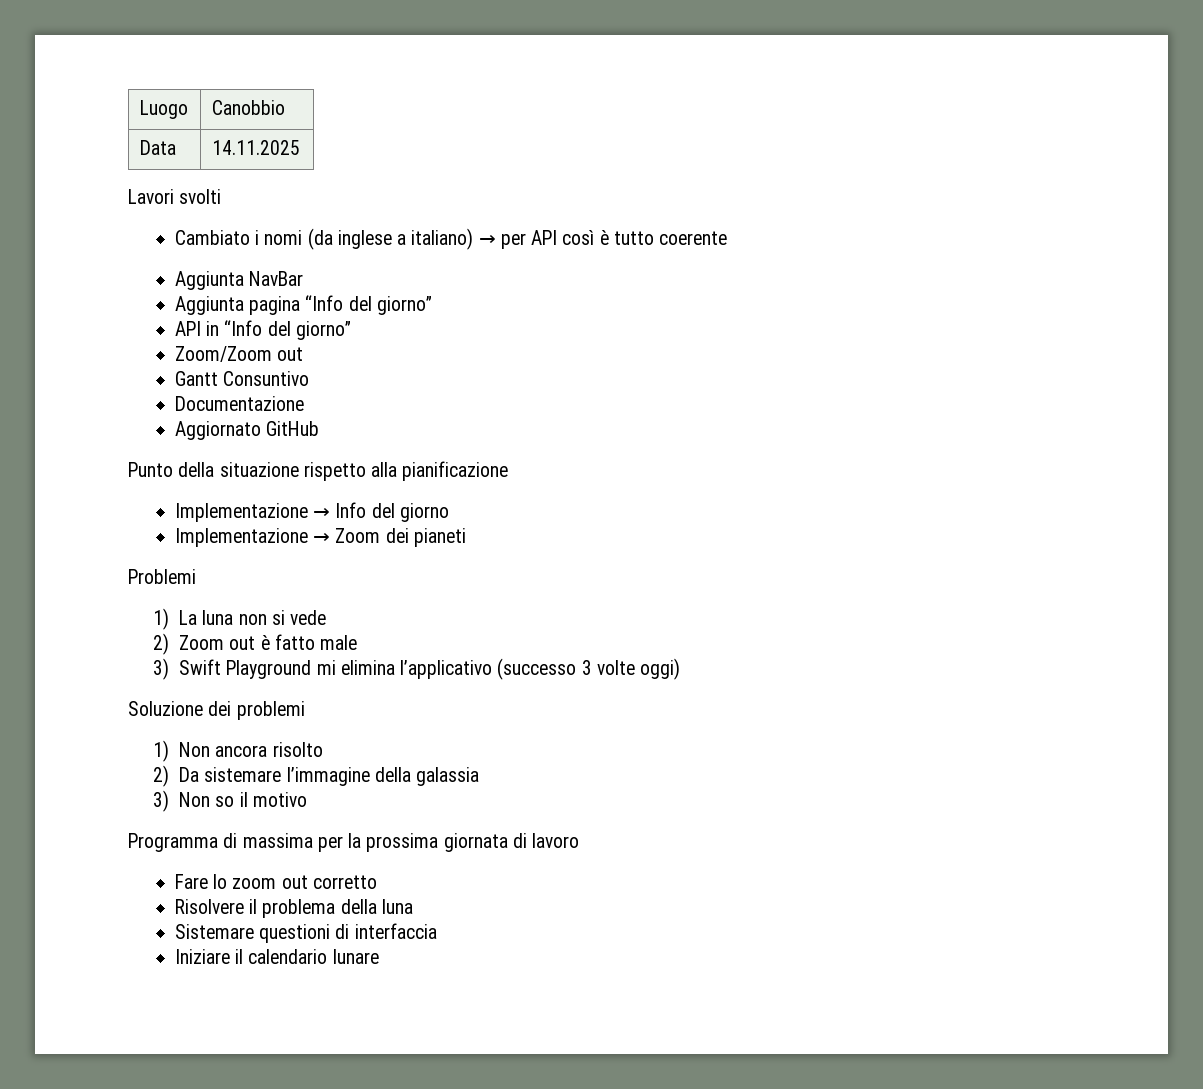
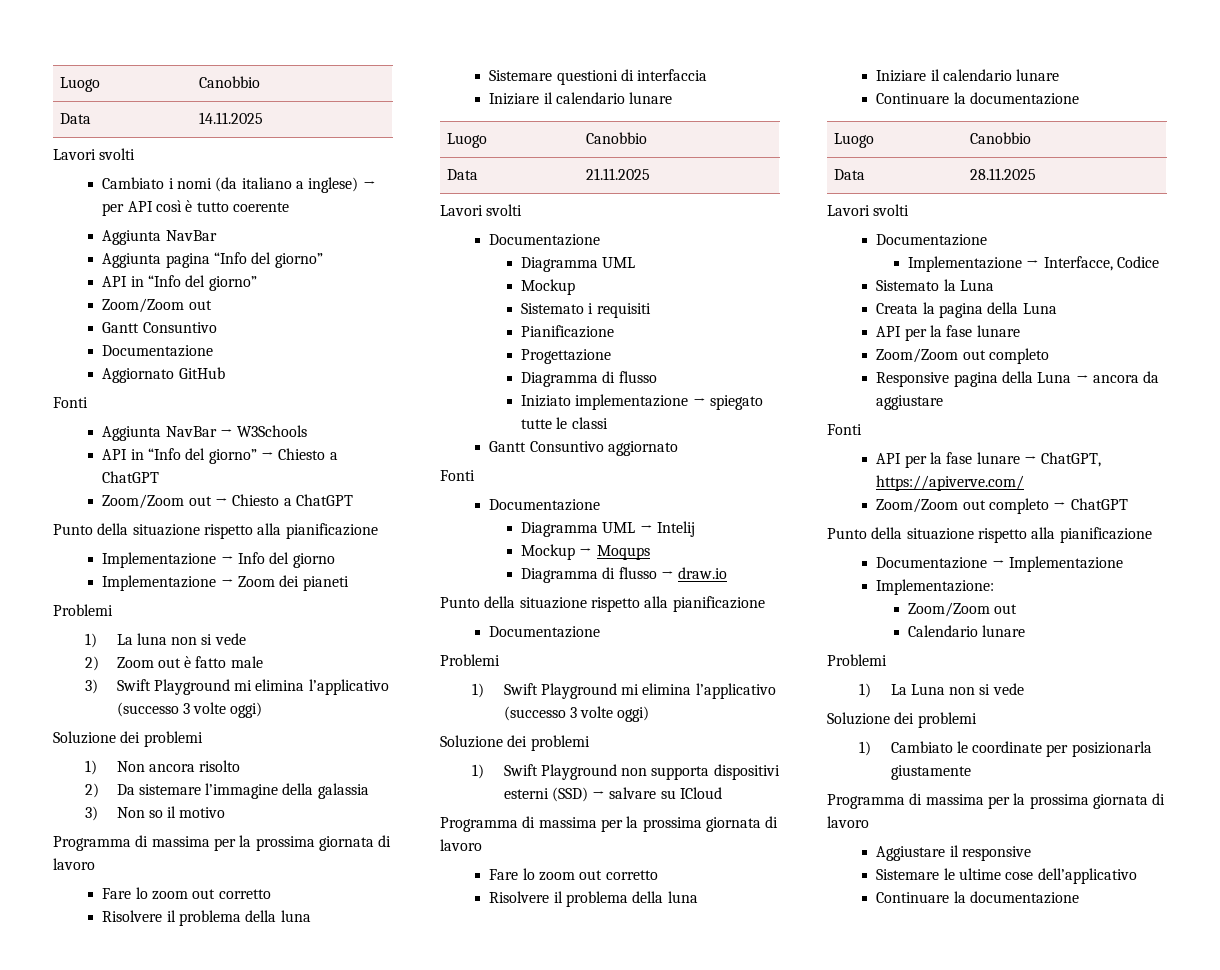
- Cambiato i nomi (da inglese a italiano) → per API così è tutto coerente
+ Cambiato i nomi (da italiano a inglese) → per API così è tutto coerente
  Aggiornato GitHub
+ Fonti
+ Aggiunta NavBar → W3Schools
+ API in “Info del giorno” → Chiesto a ChatGPT
+ Zoom/Zoom out → Chiesto a ChatGPT
  Sistemare questioni di interfaccia
  Iniziare il calendario lunare
+ Luogo | Canobbio
+ Data | 21.11.2025
+ Lavori svolti
+ Documentazione
+ Diagramma UML
+ Mockup
+ Sistemato i requisiti
+ Pianificazione
+ Progettazione
+ Diagramma di flusso
+ Iniziato implementazione → spiegato tutte le classi
+ Gantt Consuntivo aggiornato
+ Fonti
+ Documentazione
+ Diagramma UML → Intelij
+ Mockup → Moqups
+ Diagramma di flusso → draw.io
+ Punto della situazione rispetto alla pianificazione
+ Documentazione
+ Problemi
+ 1) Swift Playground mi elimina l’applicativo (successo 3 volte oggi)
+ Soluzione dei problemi
+ 1) Swift Playground non supporta dispositivi esterni (SSD) → salvare su ICloud
+ Programma di massima per la prossima giornata di lavoro
+ Fare lo zoom out corretto
+ Risolvere il problema della luna
+ Iniziare il calendario lunare
+ Continuare la documentazione
+ Luogo | Canobbio
+ Data | 28.11.2025
+ Lavori svolti
+ Documentazione
+ Implementazione → Interfacce, Codice
+ Sistemato la Luna
+ Creata la pagina della Luna
+ API per la fase lunare
+ Zoom/Zoom out completo
+ Responsive pagina della Luna → ancora da aggiustare
+ Fonti
+ API per la fase lunare → ChatGPT, https://apiverve.com/
+ Zoom/Zoom out completo → ChatGPT
+ Punto della situazione rispetto alla pianificazione
+ Documentazione → Implementazione
+ Implementazione:
+ Zoom/Zoom out
+ Calendario lunare
+ Problemi
+ 1) La Luna non si vede
+ Soluzione dei problemi
+ 1) Cambiato le coordinate per posizionarla giustamente
+ Programma di massima per la prossima giornata di lavoro
+ Aggiustare il responsive
+ Sistemare le ultime cose dell’applicativo
+ Continuare la documentazione

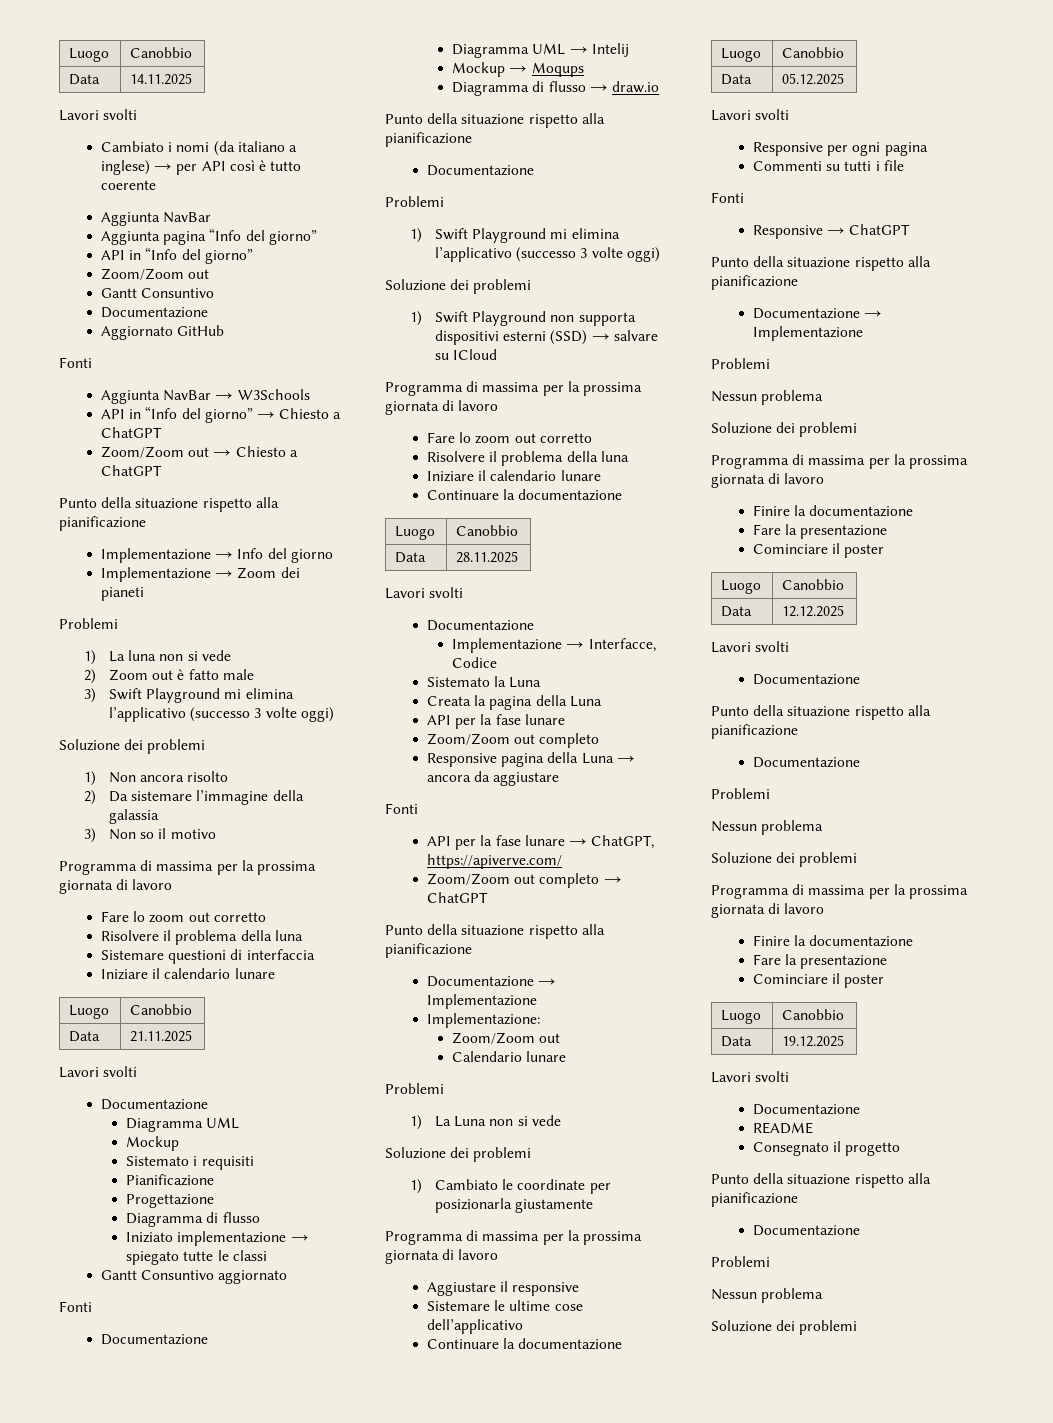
  Sistemare le ultime cose dell’applicativo
  Continuare la documentazione
+ Luogo | Canobbio
+ Data | 05.12.2025
+ Lavori svolti
+ Responsive per ogni pagina
+ Commenti su tutti i file
+ Fonti
+ Responsive → ChatGPT
+ Punto della situazione rispetto alla pianificazione
+ Documentazione → Implementazione
+ Problemi
+ Nessun problema
+ Soluzione dei problemi
+ Programma di massima per la prossima giornata di lavoro
+ Finire la documentazione
+ Fare la presentazione
+ Cominciare il poster
+ Luogo | Canobbio
+ Data | 12.12.2025
+ Lavori svolti
+ Documentazione
+ Punto della situazione rispetto alla pianificazione
+ Documentazione
+ Problemi
+ Nessun problema
+ Soluzione dei problemi
+ Programma di massima per la prossima giornata di lavoro
+ Finire la documentazione
+ Fare la presentazione
+ Cominciare il poster
+ Luogo | Canobbio
+ Data | 19.12.2025
+ Lavori svolti
+ Documentazione
+ README
+ Consegnato il progetto
+ Punto della situazione rispetto alla pianificazione
+ Documentazione
+ Problemi
+ Nessun problema
+ Soluzione dei problemi

